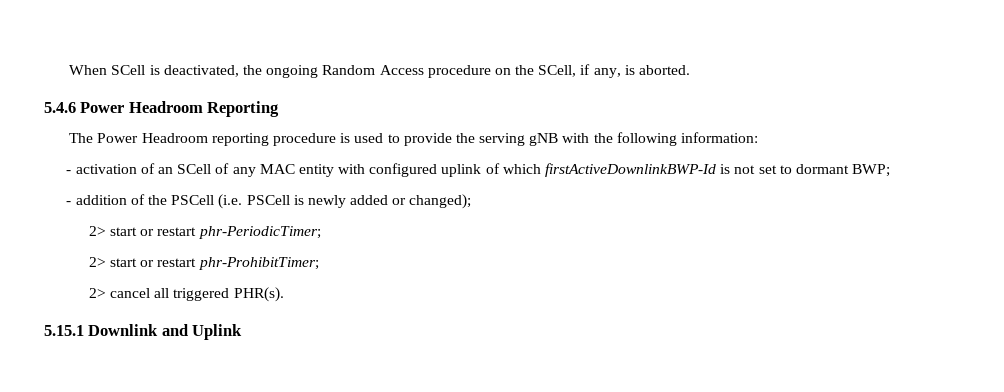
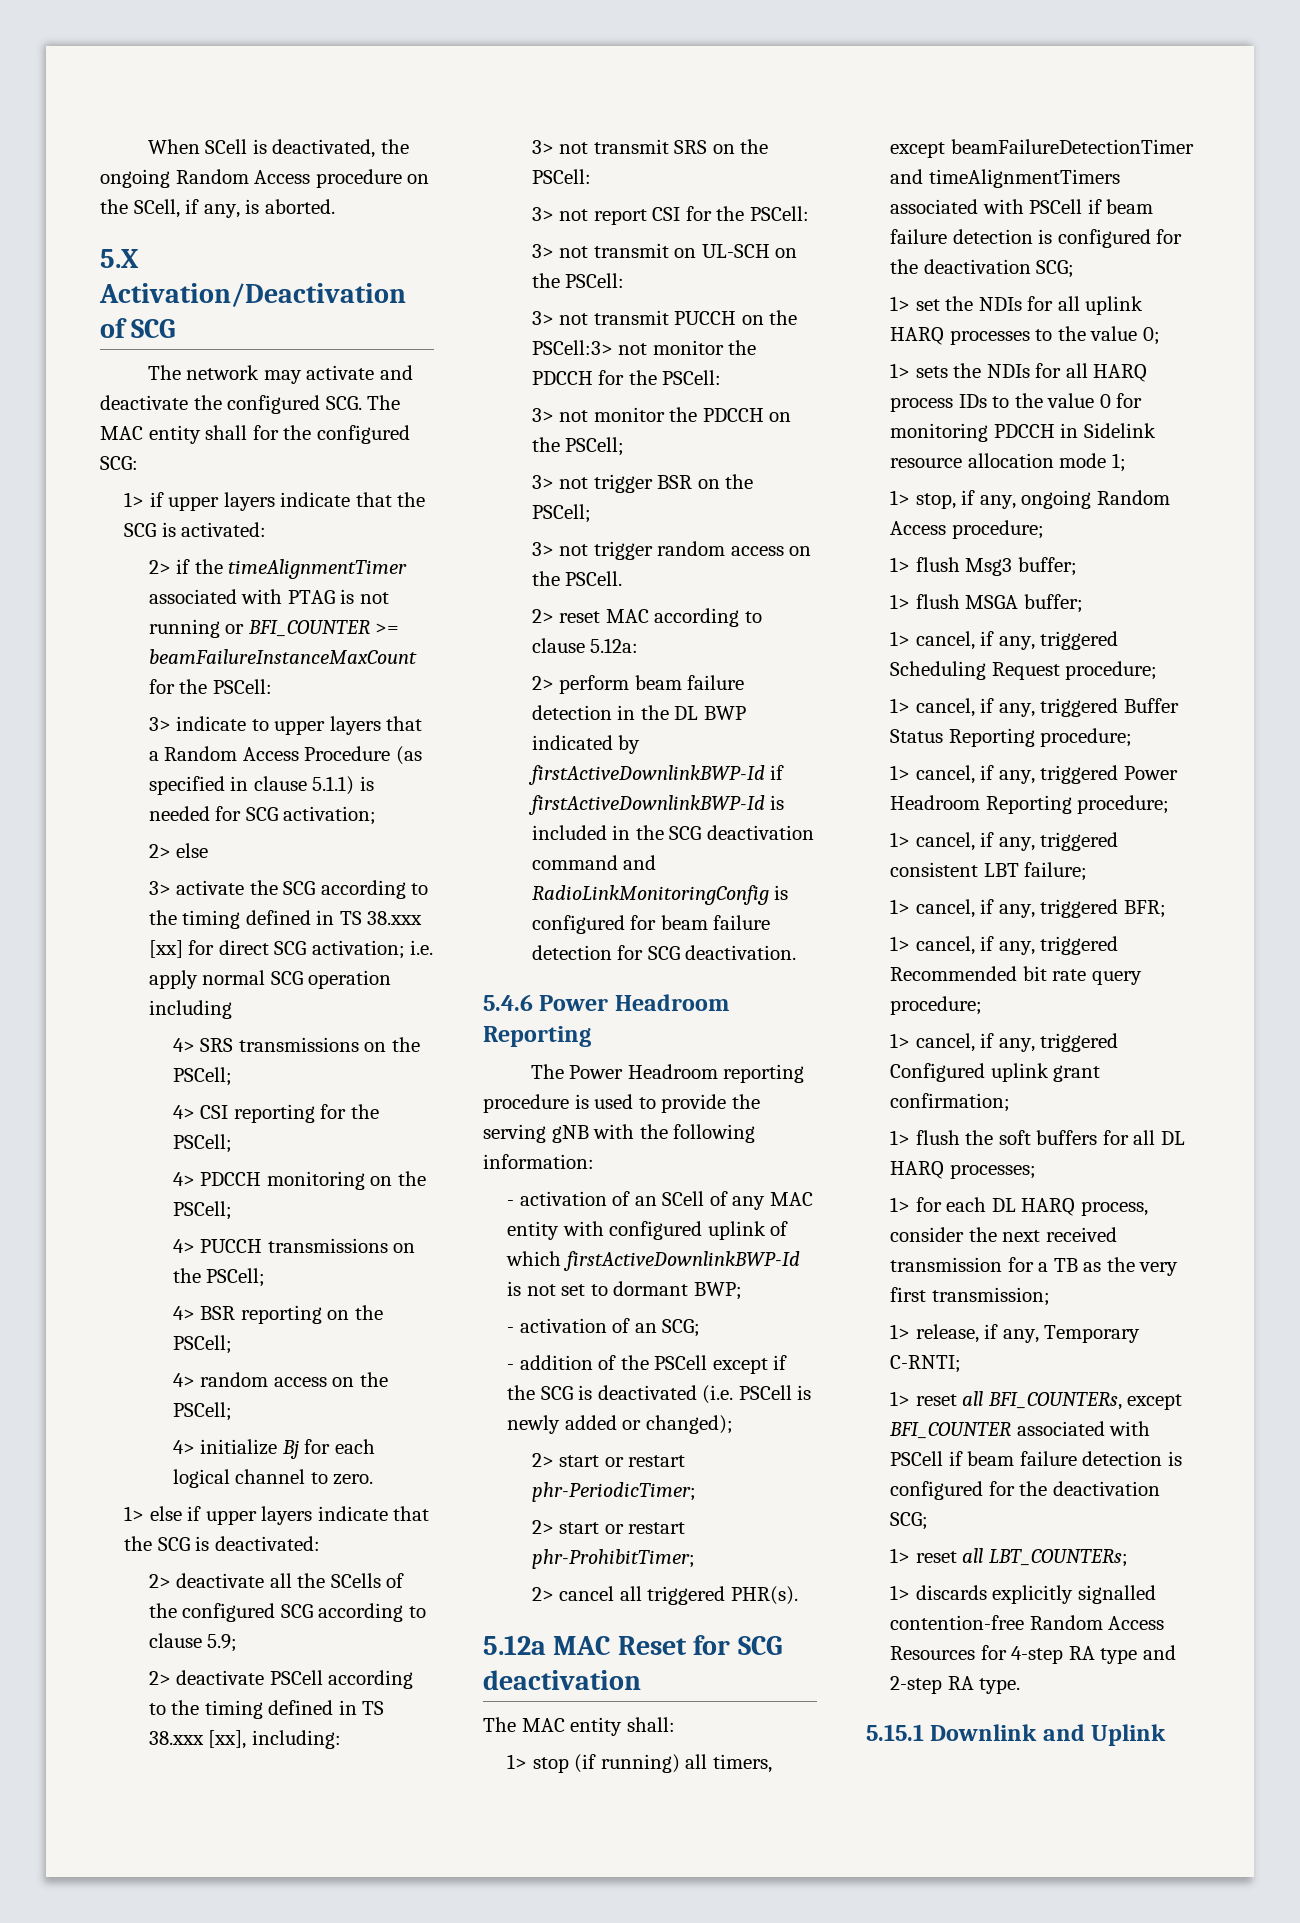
+ 5.X Activation/Deactivation of SCG
+ The network may activate and deactivate the configured SCG. The MAC entity shall for the configured SCG:
+ 1> if upper layers indicate that the SCG is activated:
+ 2> if the timeAlignmentTimer associated with PTAG is not running or BFI_COUNTER >= beamFailureInstanceMaxCount for the PSCell:
+ 3> indicate to upper layers that a Random Access Procedure (as specified in clause 5.1.1) is needed for SCG activation;
+ 2> else
+ 3> activate the SCG according to the timing defined in TS 38.xxx [xx] for direct SCG activation; i.e. apply normal SCG operation including
+ 4> SRS transmissions on the PSCell;
+ 4> CSI reporting for the PSCell;
+ 4> PDCCH monitoring on the PSCell;
+ 4> PUCCH transmissions on the PSCell;
+ 4> BSR reporting on the PSCell;
+ 4> random access on the PSCell;
+ 4> initialize Bj for each logical channel to zero.
+ 1> else if upper layers indicate that the SCG is deactivated:
+ 2> deactivate all the SCells of the configured SCG according to clause 5.9;
+ 2> deactivate PSCell according to the timing defined in TS 38.xxx [xx], including:
+ 3> not transmit SRS on the PSCell:
+ 3> not report CSI for the PSCell:
+ 3> not transmit on UL-SCH on the PSCell:
+ 3> not transmit PUCCH on the PSCell:3> not monitor the PDCCH for the PSCell:
+ 3> not monitor the PDCCH on the PSCell;
+ 3> not trigger BSR on the PSCell;
+ 3> not trigger random access on the PSCell.
+ 2> reset MAC according to clause 5.12a:
+ 2> perform beam failure detection in the DL BWP indicated by firstActiveDownlinkBWP-Id if firstActiveDownlinkBWP-Id is included in the SCG deactivation command and RadioLinkMonitoringConfig is configured for beam failure detection for SCG deactivation.
+ - activation of an SCG;
- - addition of the PSCell (i.e. PSCell is newly added or changed);
+ - addition of the PSCell except if the SCG is deactivated (i.e. PSCell is newly added or changed);
+ 5.12a MAC Reset for SCG deactivation
+ The MAC entity shall:
+ 1> stop (if running) all timers, except beamFailureDetectionTimer and timeAlignmentTimers associated with PSCell if beam failure detection is configured for the deactivation SCG;
+ 1> set the NDIs for all uplink HARQ processes to the value 0;
+ 1> sets the NDIs for all HARQ process IDs to the value 0 for monitoring PDCCH in Sidelink resource allocation mode 1;
+ 1> stop, if any, ongoing Random Access procedure;
+ 1> flush Msg3 buffer;
+ 1> flush MSGA buffer;
+ 1> cancel, if any, triggered Scheduling Request procedure;
+ 1> cancel, if any, triggered Buffer Status Reporting procedure;
+ 1> cancel, if any, triggered Power Headroom Reporting procedure;
+ 1> cancel, if any, triggered consistent LBT failure;
+ 1> cancel, if any, triggered BFR;
+ 1> cancel, if any, triggered Recommended bit rate query procedure;
+ 1> cancel, if any, triggered Configured uplink grant confirmation;
+ 1> flush the soft buffers for all DL HARQ processes;
+ 1> for each DL HARQ process, consider the next received transmission for a TB as the very first transmission;
+ 1> release, if any, Temporary C-RNTI;
+ 1> reset all BFI_COUNTERs, except BFI_COUNTER associated with PSCell if beam failure detection is configured for the deactivation SCG;
+ 1> reset all LBT_COUNTERs;
+ 1> discards explicitly signalled contention-free Random Access Resources for 4-step RA type and 2-step RA type.

